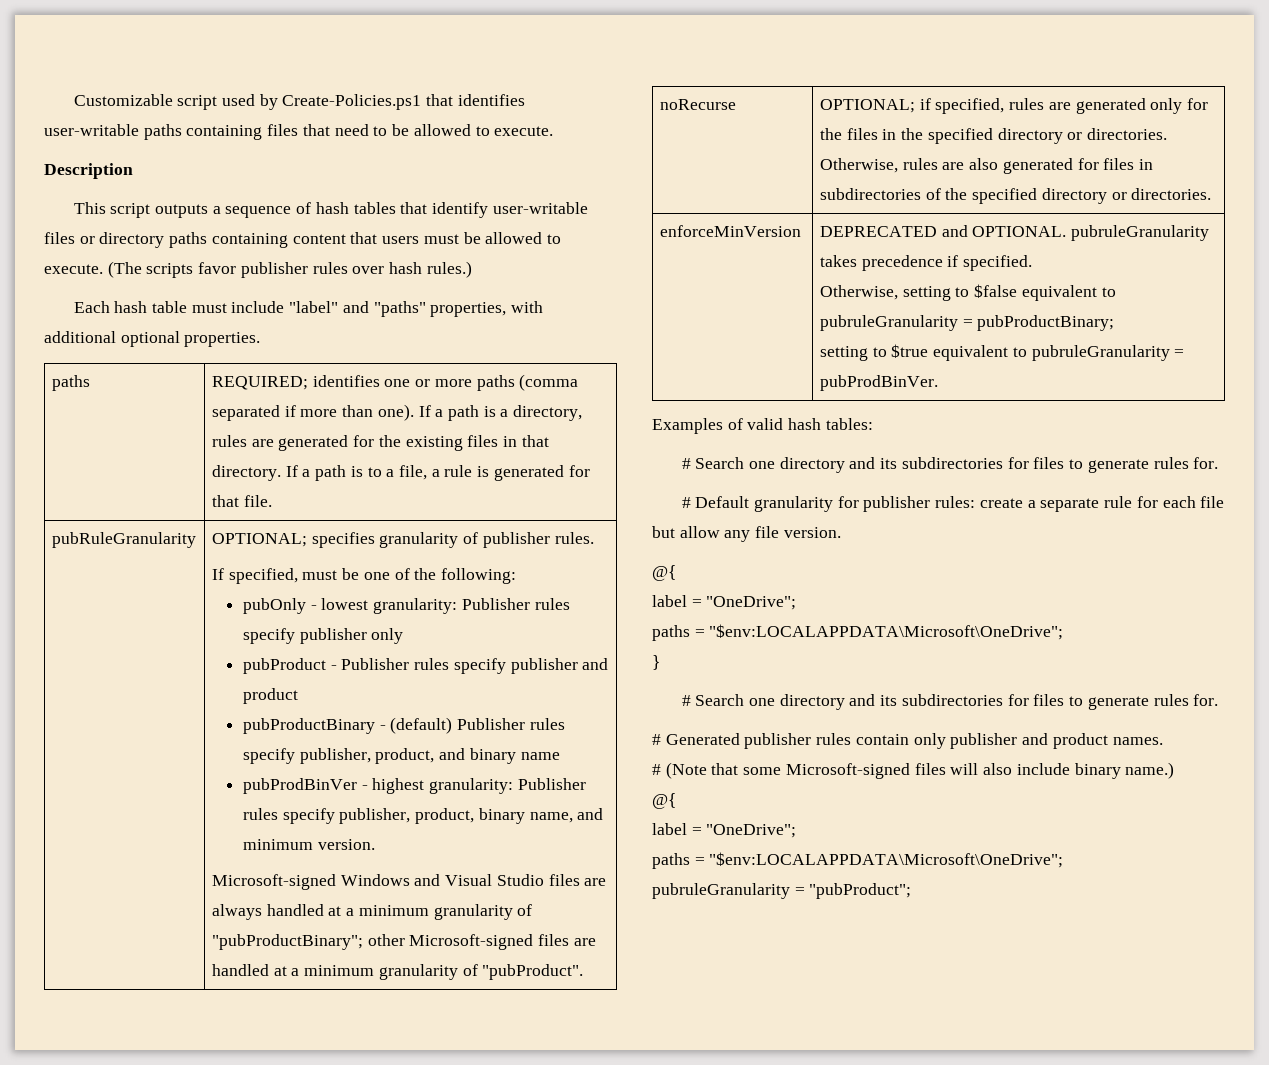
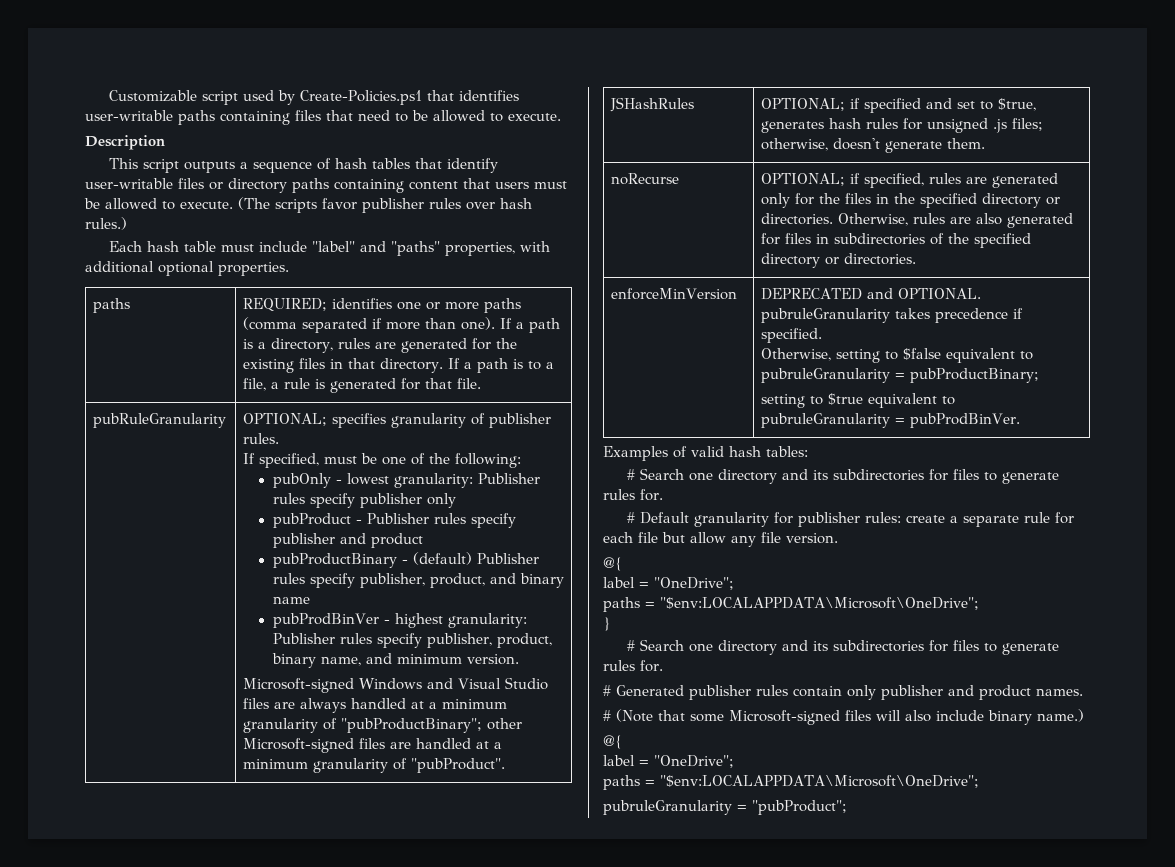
+ JSHashRules | OPTIONAL; if specified and set to $true, generates hash rules for unsigned .js files; otherwise, doesn't generate them.

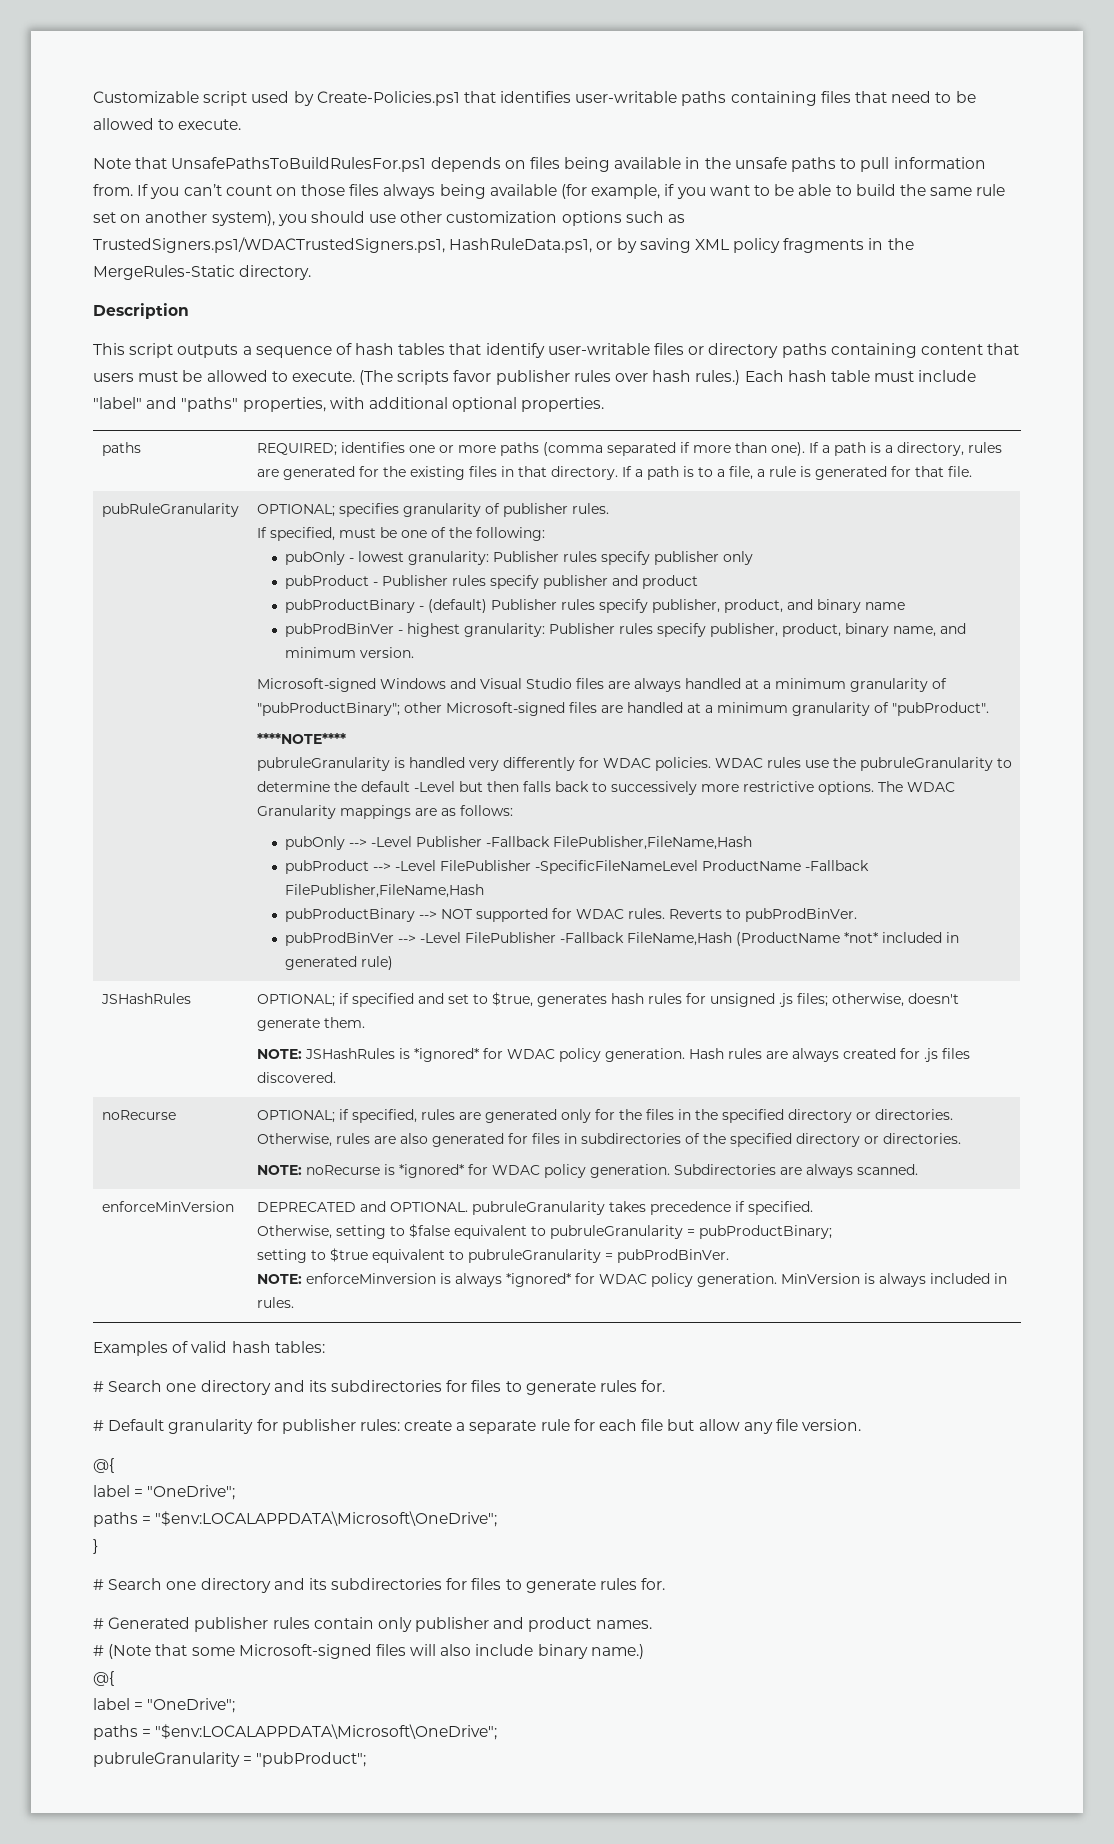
+ Note that UnsafePathsToBuildRulesFor.ps1 depends on files being available in the unsafe paths to pull information from. If you can’t count on those files always being available (for example, if you want to be able to build the same rule set on another system), you should use other customization options such as TrustedSigners.ps1/WDACTrustedSigners.ps1, HashRuleData.ps1, or by saving XML policy fragments in the MergeRules-Static directory.
- (The scripts favor publisher rules over hash rules.)
- Each hash table must include "label" and "paths" properties, with additional optional properties.
+ (The scripts favor publisher rules over hash rules.) Each hash table must include "label" and "paths" properties, with additional optional properties.
+ ****NOTE****
+ pubruleGranularity is handled very differently for WDAC policies. WDAC rules use the pubruleGranularity to determine the default -Level but then falls back to successively more restrictive options. The WDAC Granularity mappings are as follows:
+ pubOnly --> -Level Publisher -Fallback FilePublisher,FileName,Hash
+ pubProduct --> -Level FilePublisher -SpecificFileNameLevel ProductName -Fallback FilePublisher,FileName,Hash
+ pubProductBinary --> NOT supported for WDAC rules. Reverts to pubProdBinVer.
+ pubProdBinVer --> -Level FilePublisher -Fallback FileName,Hash (ProductName *not* included in generated rule)
  JSHashRules | OPTIONAL; if specified and set to $true, generates hash rules for unsigned .js files; otherwise, doesn't generate them.
+ NOTE: JSHashRules is *ignored* for WDAC policy generation. Hash rules are always created for .js files discovered.
+ NOTE: noRecurse is *ignored* for WDAC policy generation. Subdirectories are always scanned.
+ NOTE: enforceMinversion is always *ignored* for WDAC policy generation. MinVersion is always included in rules.

